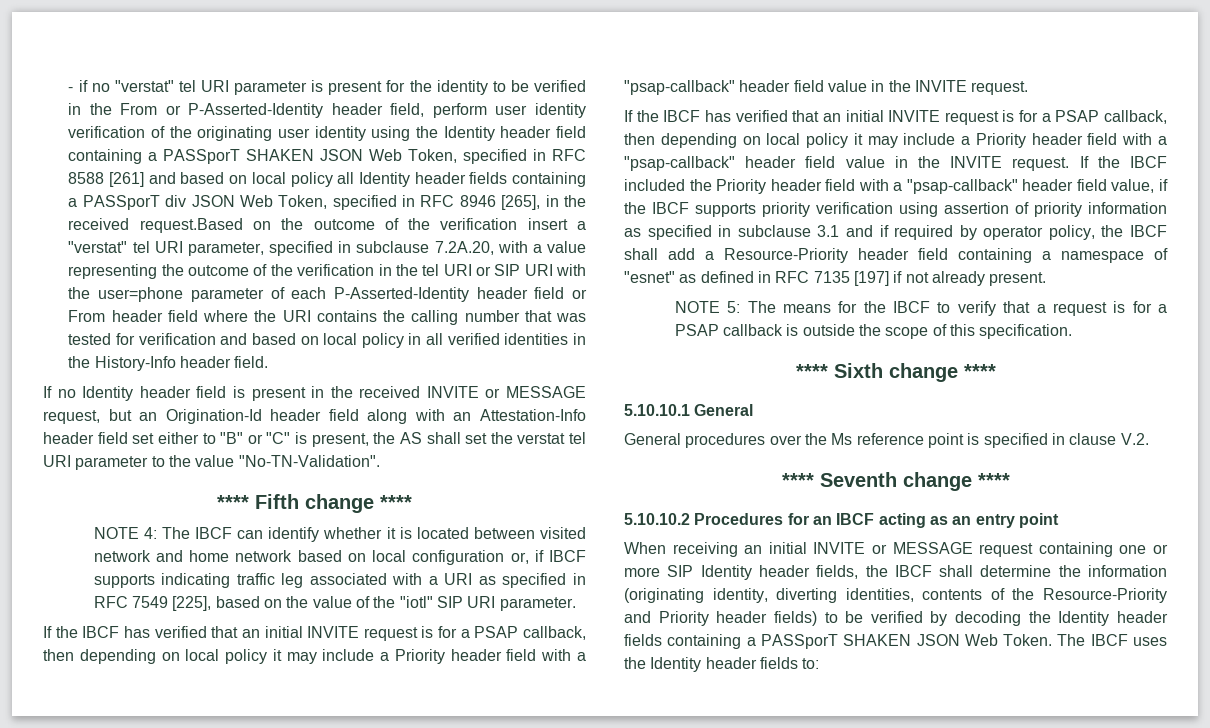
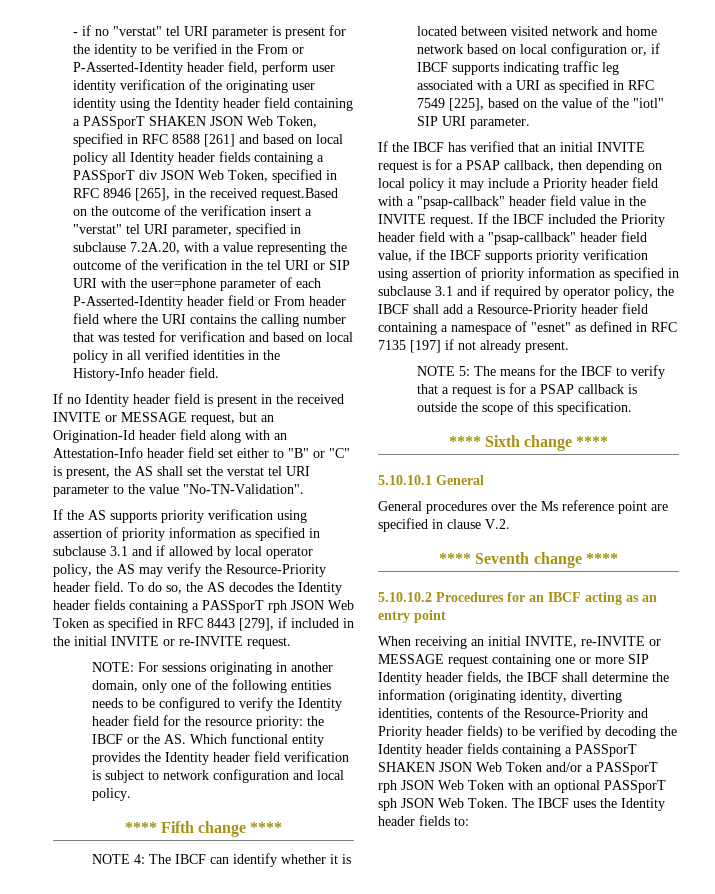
+ If the AS supports priority verification using assertion of priority information as specified in subclause 3.1 and if allowed by local operator policy, the AS may verify the Resource-Priority header field. To do so, the AS decodes the Identity header fields containing a PASSporT rph JSON Web Token as specified in RFC 8443 [279], if included in the initial INVITE or re-INVITE request.
+ NOTE: For sessions originating in another domain, only one of the following entities needs to be configured to verify the Identity header field for the resource priority: the IBCF or the AS. Which functional entity provides the Identity header field verification is subject to network configuration and local policy.
  The IBCF can identify whether it is located between visited network and home network based on local configuration or, if IBCF supports indicating traffic leg associated with a URI as specified in RFC 7549 [225], based on the value of the "iotl" SIP URI parameter.
- If the IBCF has verified that an initial INVITE request is for a PSAP callback, then depending on local policy it may include a Priority header field with a "psap-callback" header field value in the INVITE request.
- General procedures over the Ms reference point is specified in clause V.2.
+ General procedures over the Ms reference point are specified in clause V.2.
- When receiving an initial INVITE or MESSAGE request containing one or more SIP Identity header fields, the IBCF shall determine the information (originating identity, diverting identities, contents of the Resource-Priority and Priority header fields) to be verified by decoding the Identity header fields containing a PASSporT SHAKEN JSON Web Token.
+ When receiving an initial INVITE, re-INVITE or MESSAGE request containing one or more SIP Identity header fields, the IBCF shall determine the information (originating identity, diverting identities, contents of the Resource-Priority and Priority header fields) to be verified by decoding the Identity header fields containing a PASSporT SHAKEN JSON Web Token and/or a PASSporT rph JSON Web Token with an optional PASSporT sph JSON Web Token.

